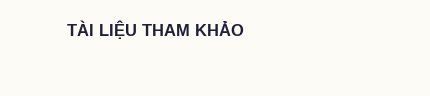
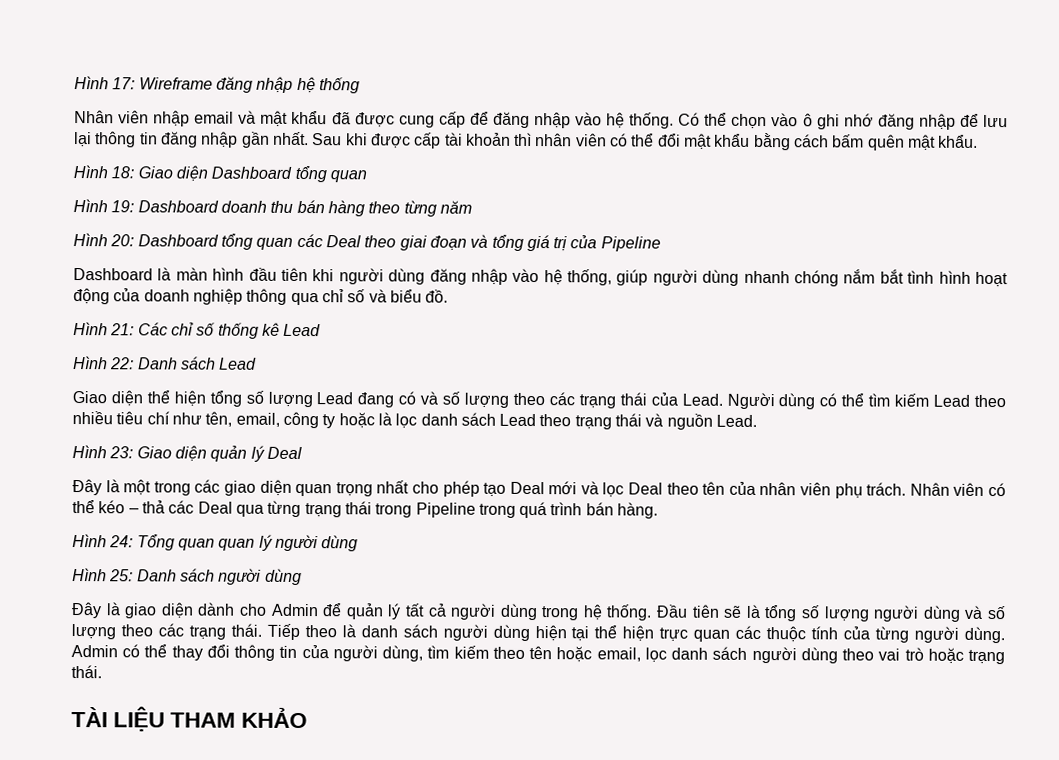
+ Hình 17: Wireframe đăng nhập hệ thống
+ Nhân viên nhập email và mật khẩu đã được cung cấp để đăng nhập vào hệ thống. Có thể chọn vào ô ghi nhớ đăng nhập để lưu lại thông tin đăng nhập gần nhất. Sau khi được cấp tài khoản thì nhân viên có thể đổi mật khẩu bằng cách bấm quên mật khẩu.
+ Hình 18: Giao diện Dashboard tổng quan
+ Hình 19: Dashboard doanh thu bán hàng theo từng năm
+ Hình 20: Dashboard tổng quan các Deal theo giai đoạn và tổng giá trị của Pipeline
+ Dashboard là màn hình đầu tiên khi người dùng đăng nhập vào hệ thống, giúp người dùng nhanh chóng nắm bắt tình hình hoạt động của doanh nghiệp thông qua chỉ số và biểu đồ.
+ Hình 21: Các chỉ số thống kê Lead
+ Hình 22: Danh sách Lead
+ Giao diện thể hiện tổng số lượng Lead đang có và số lượng theo các trạng thái của Lead. Người dùng có thể tìm kiếm Lead theo nhiều tiêu chí như tên, email, công ty hoặc là lọc danh sách Lead theo trạng thái và nguồn Lead.
+ Hình 23: Giao diện quản lý Deal
+ Đây là một trong các giao diện quan trọng nhất cho phép tạo Deal mới và lọc Deal theo tên của nhân viên phụ trách. Nhân viên có thể kéo – thả các Deal qua từng trạng thái trong Pipeline trong quá trình bán hàng.
+ Hình 24: Tổng quan quan lý người dùng
+ Hình 25: Danh sách người dùng
+ Đây là giao diện dành cho Admin để quản lý tất cả người dùng trong hệ thống. Đầu tiên sẽ là tổng số lượng người dùng và số lượng theo các trạng thái. Tiếp theo là danh sách người dùng hiện tại thể hiện trực quan các thuộc tính của từng người dùng. Admin có thể thay đổi thông tin của người dùng, tìm kiếm theo tên hoặc email, lọc danh sách người dùng theo vai trò hoặc trạng thái.

